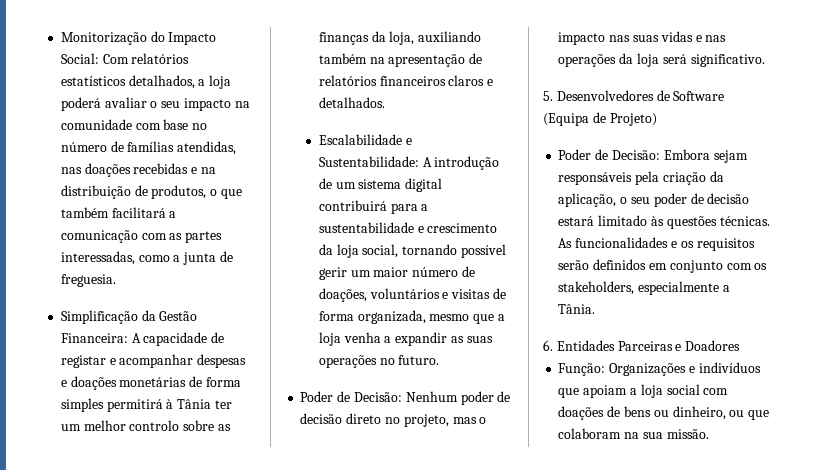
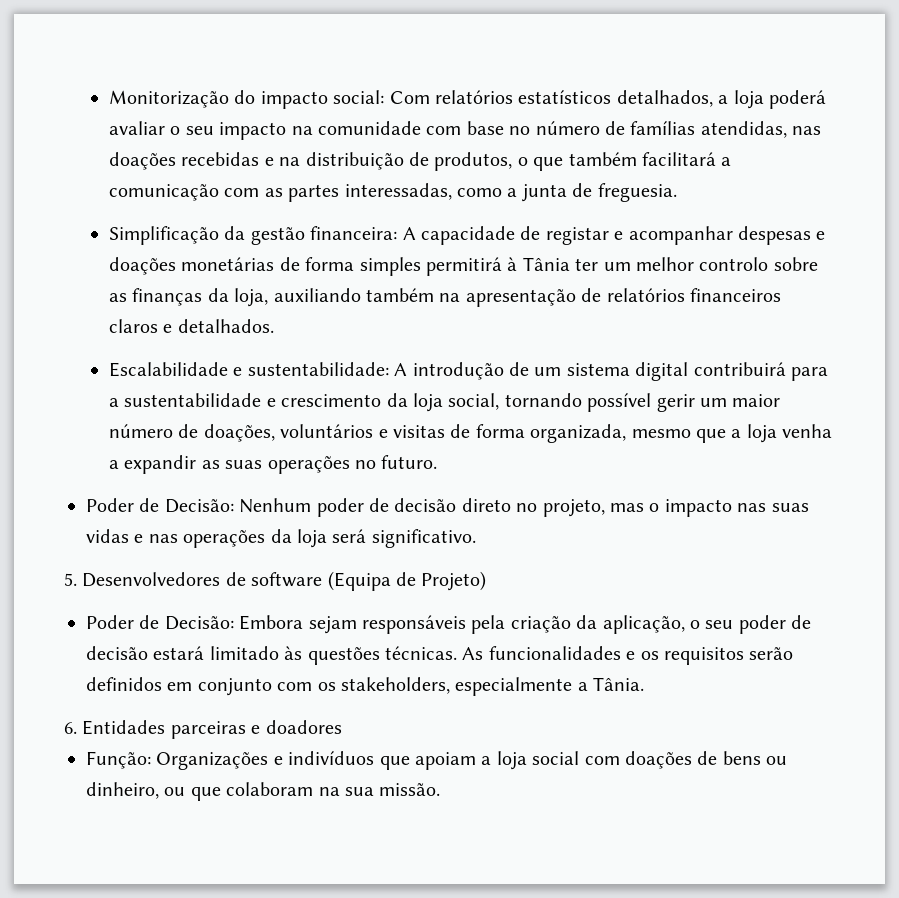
- Monitorização do Impacto Social: Com relatórios estatísticos detalhados, a loja poderá avaliar o seu impacto na comunidade com base no número de famílias atendidas, nas doações recebidas e na distribuição de produtos, o que também facilitará a comunicação com as partes interessadas, como a junta de freguesia.
+ Monitorização do impacto social: Com relatórios estatísticos detalhados, a loja poderá avaliar o seu impacto na comunidade com base no número de famílias atendidas, nas doações recebidas e na distribuição de produtos, o que também facilitará a comunicação com as partes interessadas, como a junta de freguesia.
- Simplificação da Gestão Financeira: A capacidade de registar e acompanhar despesas e doações monetárias de forma simples permitirá à Tânia ter um melhor controlo sobre as finanças da loja, auxiliando também na apresentação de relatórios financeiros claros e detalhados.
+ Simplificação da gestão financeira: A capacidade de registar e acompanhar despesas e doações monetárias de forma simples permitirá à Tânia ter um melhor controlo sobre as finanças da loja, auxiliando também na apresentação de relatórios financeiros claros e detalhados.
- Escalabilidade e Sustentabilidade: A introdução de um sistema digital contribuirá para a sustentabilidade e crescimento da loja social, tornando possível gerir um maior número de doações, voluntários e visitas de forma organizada, mesmo que a loja venha a expandir as suas operações no futuro.
+ Escalabilidade e sustentabilidade: A introdução de um sistema digital contribuirá para a sustentabilidade e crescimento da loja social, tornando possível gerir um maior número de doações, voluntários e visitas de forma organizada, mesmo que a loja venha a expandir as suas operações no futuro.
- 5. Desenvolvedores de Software (Equipa de Projeto)
+ 5. Desenvolvedores de software (Equipa de Projeto)
- 6. Entidades Parceiras e Doadores
+ 6. Entidades parceiras e doadores

